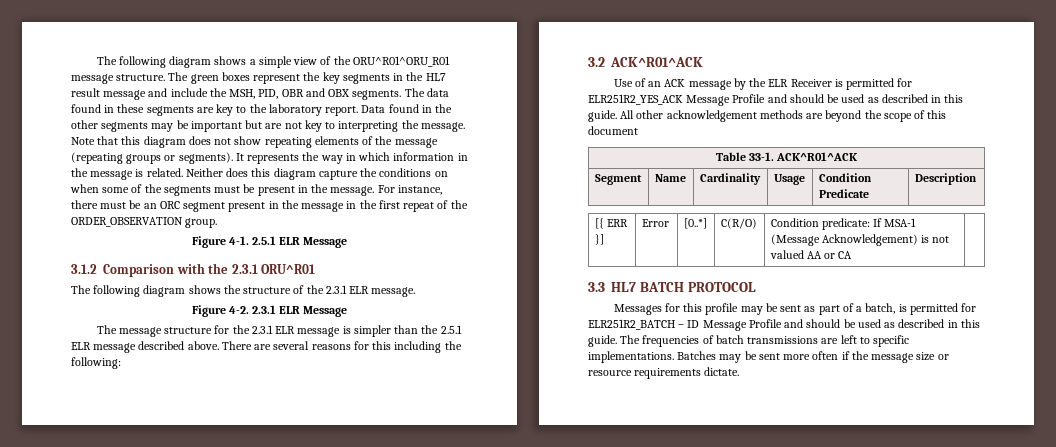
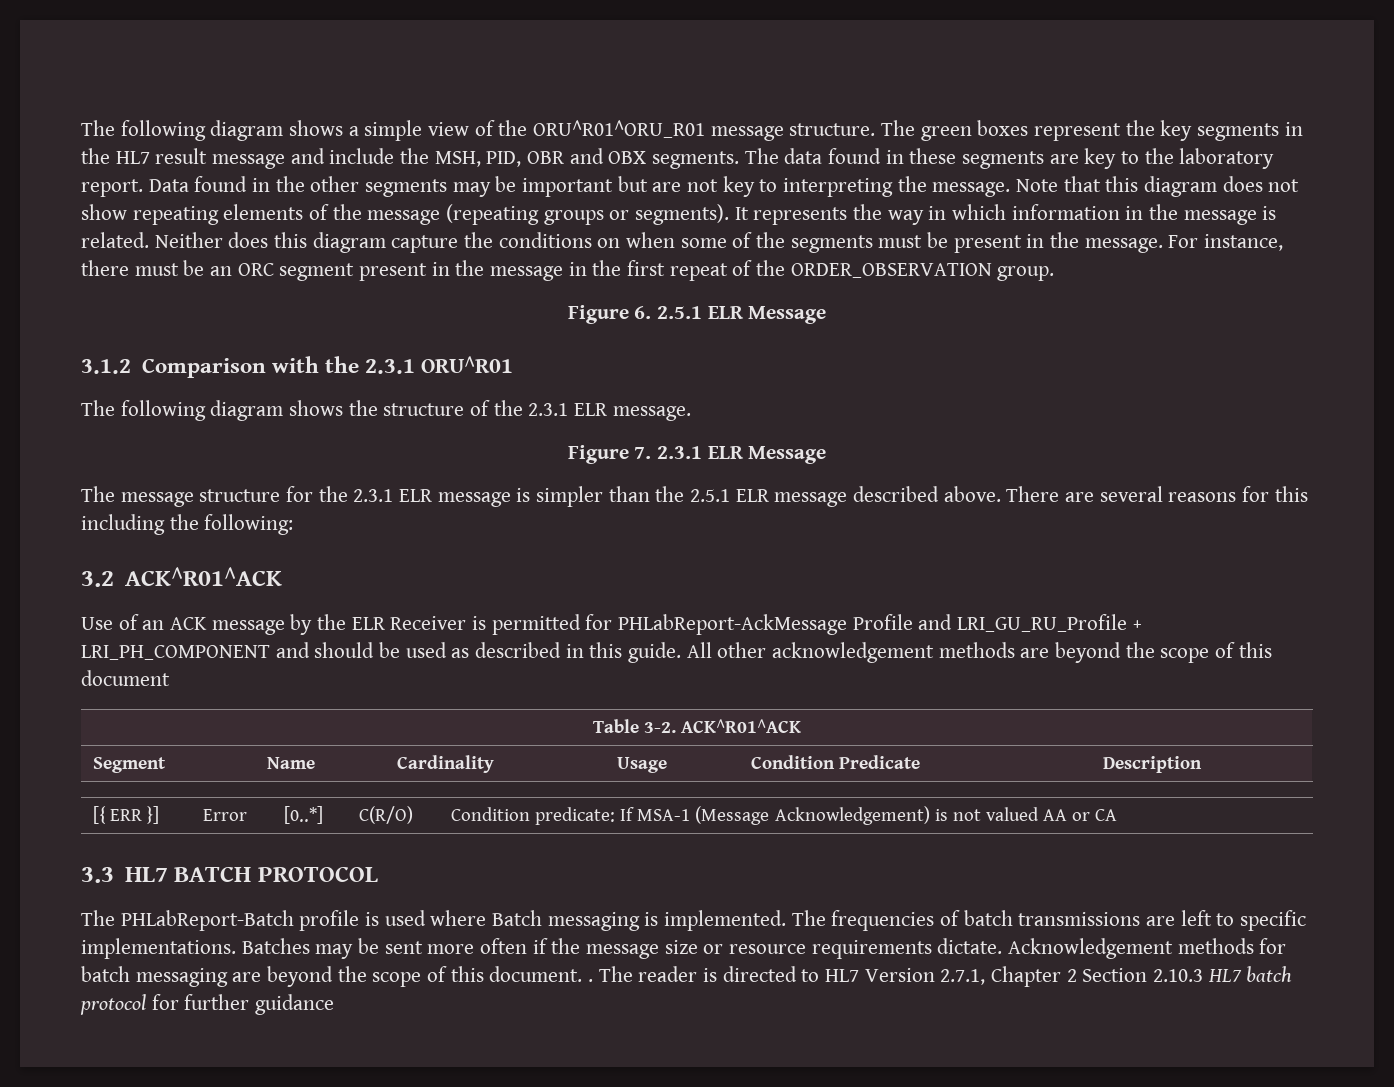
- Figure 4-1. 2.5.1 ELR Message
+ Figure 6. 2.5.1 ELR Message
- Figure 4-2. 2.3.1 ELR Message
+ Figure 7. 2.3.1 ELR Message
- Use of an ACK message by the ELR Receiver is permitted for ELR251R2_YES_ACK Message Profile and should be used as described in this guide.
+ Use of an ACK message by the ELR Receiver is permitted for PHLabReport-AckMessage Profile and LRI_GU_RU_Profile + LRI_PH_COMPONENT and should be used as described in this guide.
- Table 33-1. ACK^R01^ACK
+ Table 3-2. ACK^R01^ACK
- Messages for this profile may be sent as part of a batch, is permitted for ELR251R2_BATCH – ID Message Profile and should be used as described in this guide.
+ The PHLabReport-Batch profile is used where Batch messaging is implemented.
+ Acknowledgement methods for batch messaging are beyond the scope of this document. . The reader is directed to HL7 Version 2.7.1, Chapter 2 Section 2.10.3 HL7 batch protocol for further guidance

